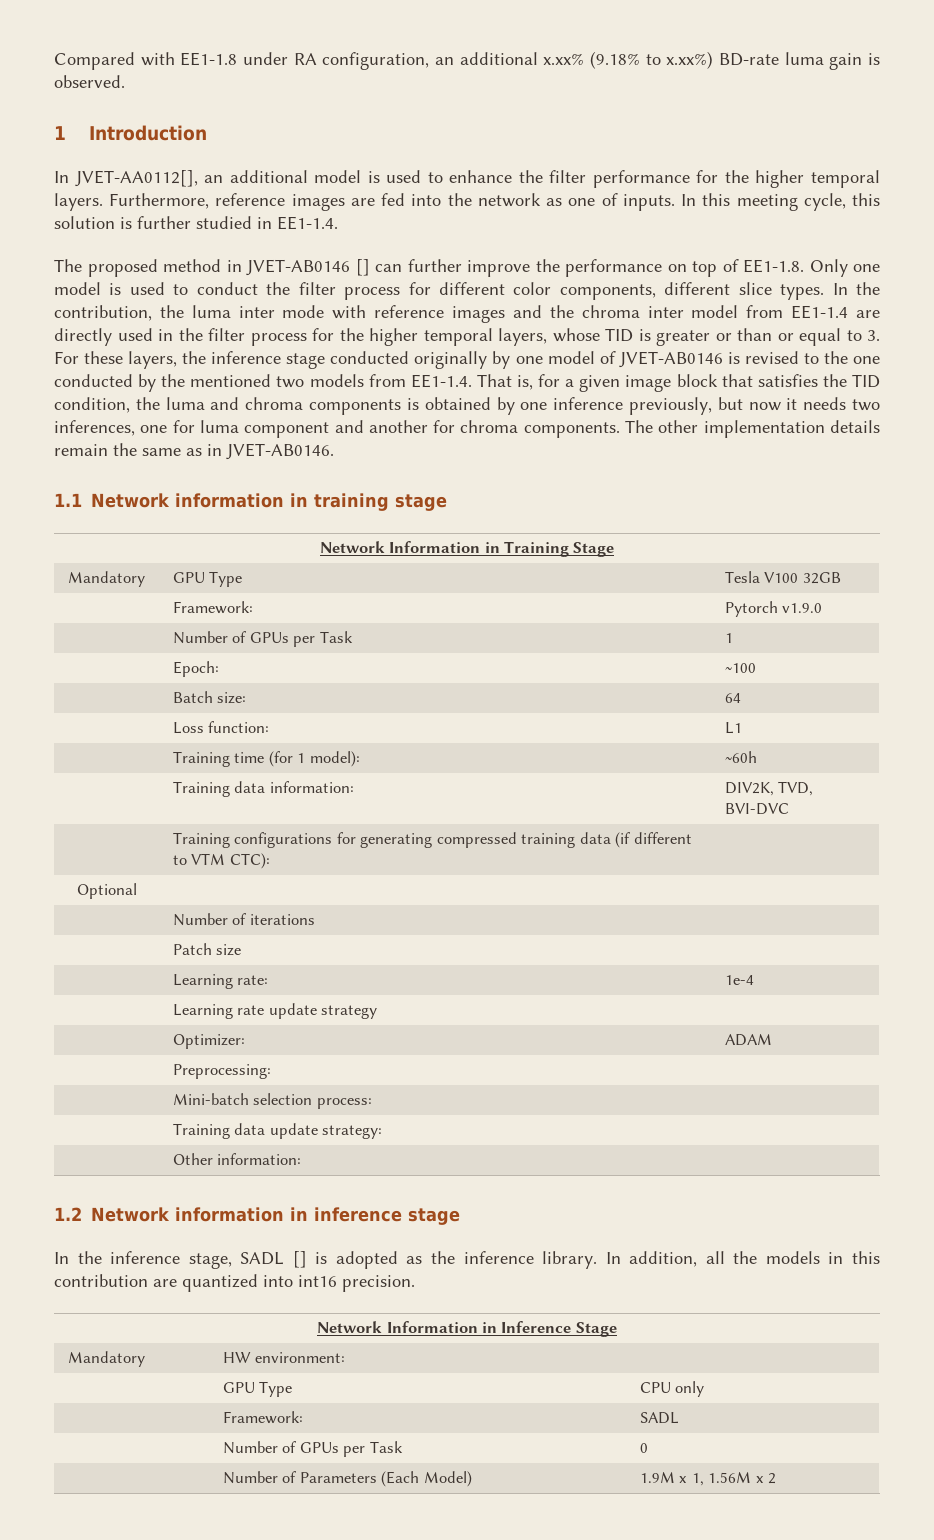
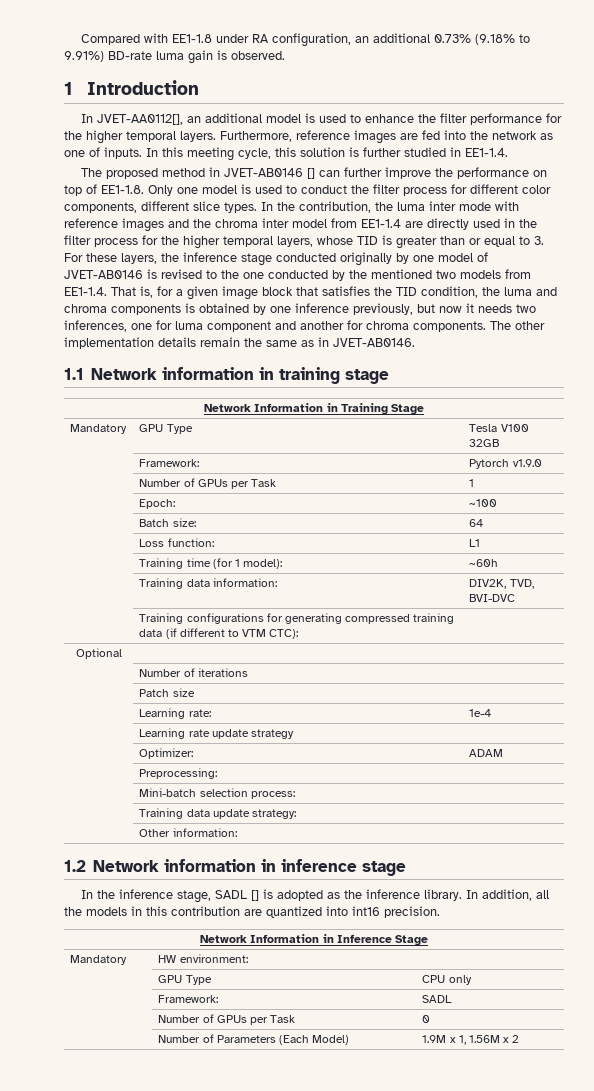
- Compared with EE1-1.8 under RA configuration, an additional x.xx% (9.18% to x.xx%) BD-rate luma gain is observed.
+ Compared with EE1-1.8 under RA configuration, an additional 0.73% (9.18% to 9.91%) BD-rate luma gain is observed.
- In the contribution, the luma inter mode with reference images and the chroma inter model from EE1-1.4 are directly used in the filter process for the higher temporal layers, whose TID is greater or than or equal to 3. For these layers, the inference stage conducted originally by one model of JVET-AB0146 is revised to the one conducted by the mentioned two models from EE1-1.4. That is, for a given image block that satisfies the TID condition, the luma and chroma components is obtained by one inference previously, but now it needs two inferences, one for luma component and another for chroma components.
+ In the contribution, the luma inter mode with reference images and the chroma inter model from EE1-1.4 are directly used in the filter process for the higher temporal layers, whose TID is greater than or equal to 3. For these layers, the inference stage conducted originally by one model of JVET-AB0146 is revised to the one conducted by the mentioned two models from EE1-1.4. That is, for a given image block that satisfies the TID condition, the luma and chroma components is obtained by one inference previously, but now it needs two inferences, one for luma component and another for chroma components.

